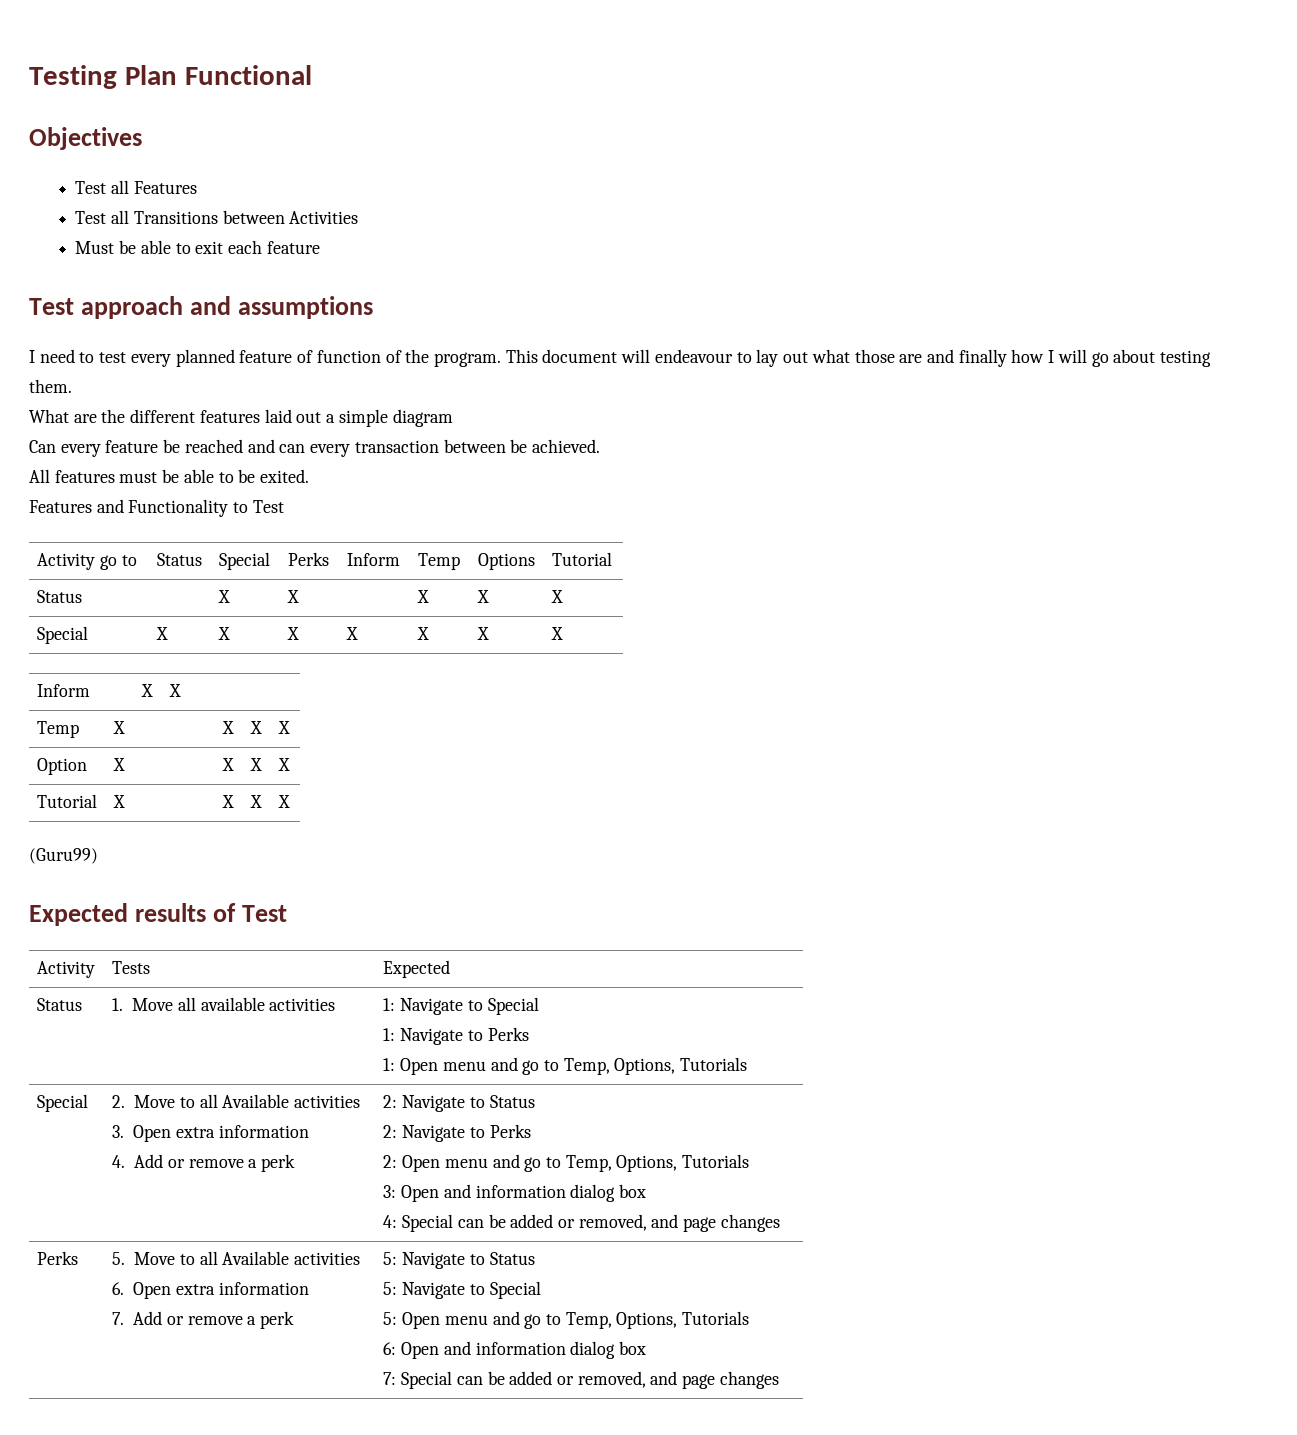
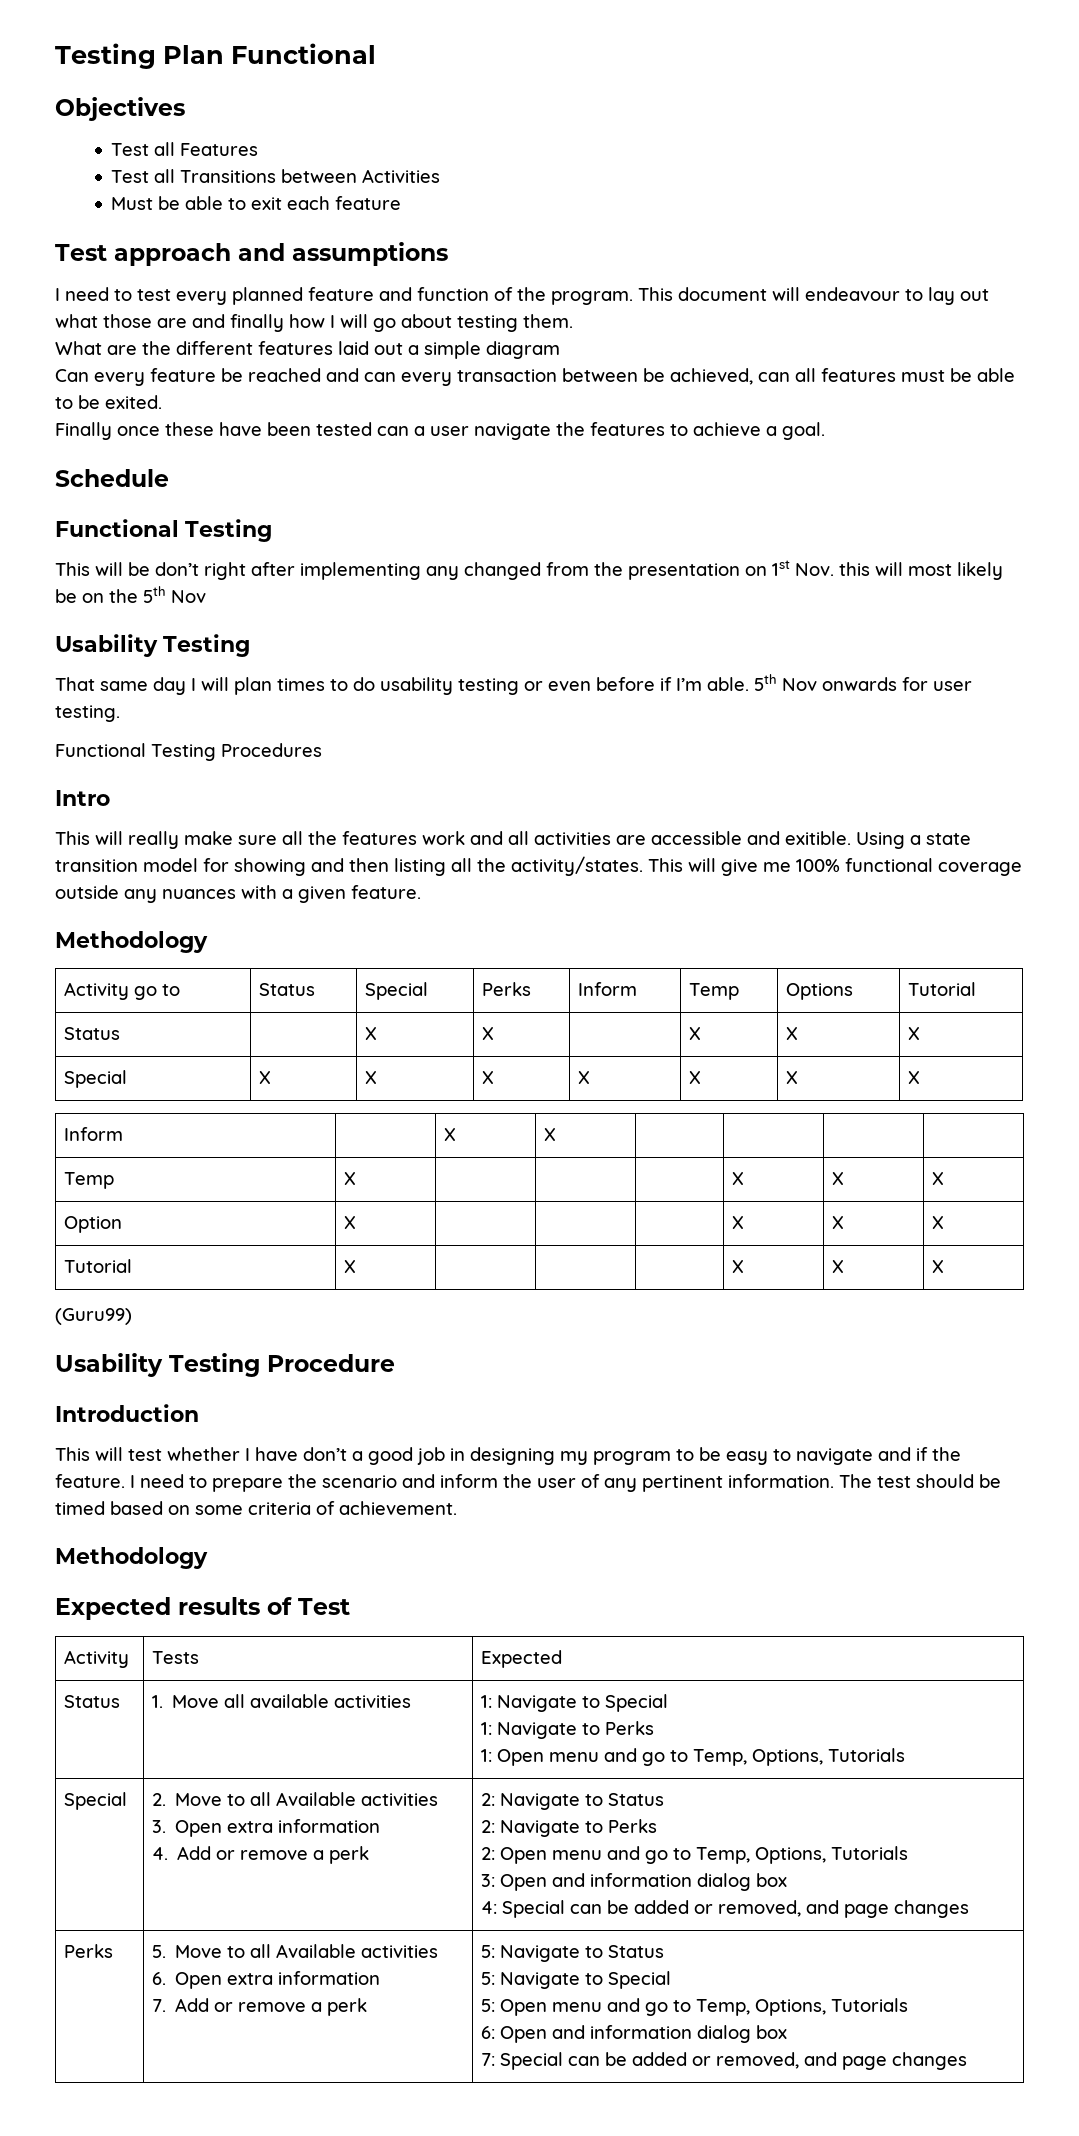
- I need to test every planned feature of function of the program.
+ I need to test every planned feature and function of the program.
- Can every feature be reached and can every transaction between be achieved.
- All features must be able to be exited.
+ Can every feature be reached and can every transaction between be achieved, can all features must be able to be exited.
- Features and Functionality to Test
+ Finally once these have been tested can a user navigate the features to achieve a goal.
+ Schedule
+ Functional Testing
+ This will be don’t right after implementing any changed from the presentation on 1st Nov. this will most likely be on the 5th Nov
+ Usability Testing
+ That same day I will plan times to do usability testing or even before if I’m able. 5th Nov onwards for user testing.
+ Functional Testing Procedures
+ Intro
+ This will really make sure all the features work and all activities are accessible and exitible. Using a state transition model for showing and then listing all the activity/states. This will give me 100% functional coverage outside any nuances with a given feature.
+ Methodology
+ Usability Testing Procedure
+ Introduction
+ This will test whether I have don’t a good job in designing my program to be easy to navigate and if the feature. I need to prepare the scenario and inform the user of any pertinent information. The test should be timed based on some criteria of achievement.
+ Methodology

